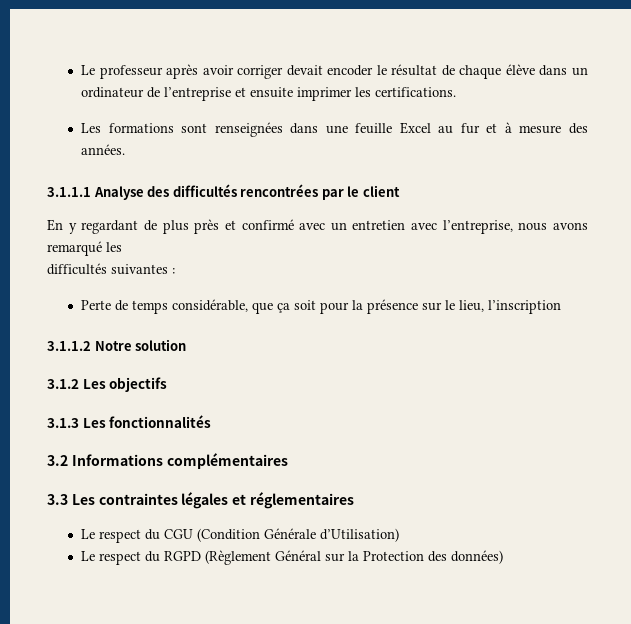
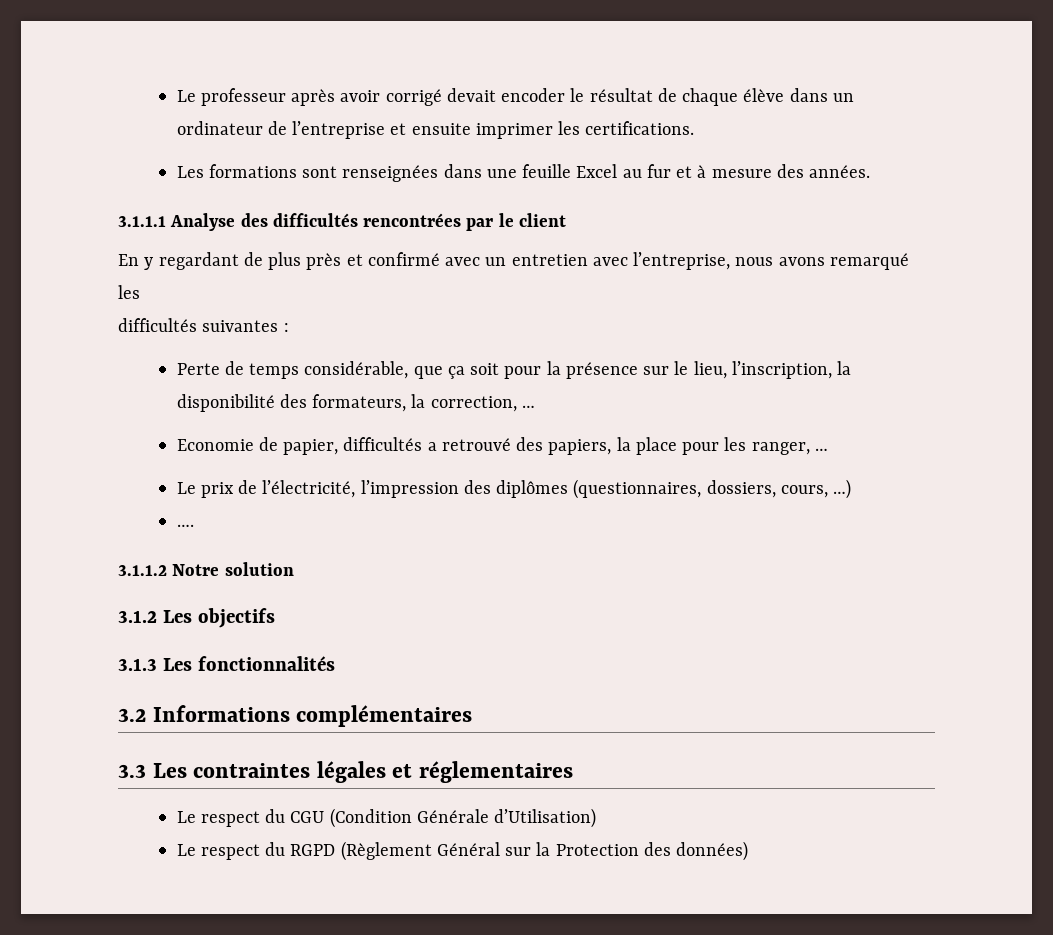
- Le professeur après avoir corriger devait encoder le résultat de chaque élève dans un ordinateur de l’entreprise et ensuite imprimer les certifications.
+ Le professeur après avoir corrigé devait encoder le résultat de chaque élève dans un ordinateur de l’entreprise et ensuite imprimer les certifications.
- Perte de temps considérable, que ça soit pour la présence sur le lieu, l’inscription
+ Perte de temps considérable, que ça soit pour la présence sur le lieu, l’inscription, la disponibilité des formateurs, la correction, …
+ Economie de papier, difficultés a retrouvé des papiers, la place pour les ranger, …
+ Le prix de l’électricité, l’impression des diplômes (questionnaires, dossiers, cours, …)
+ ….

